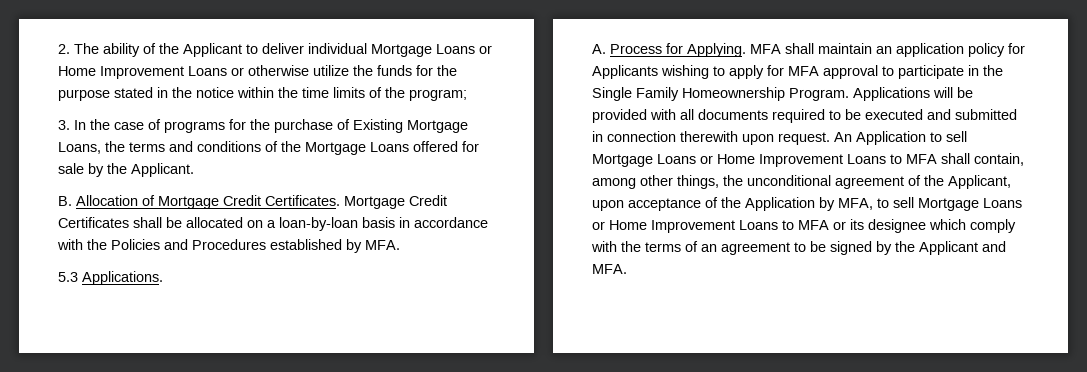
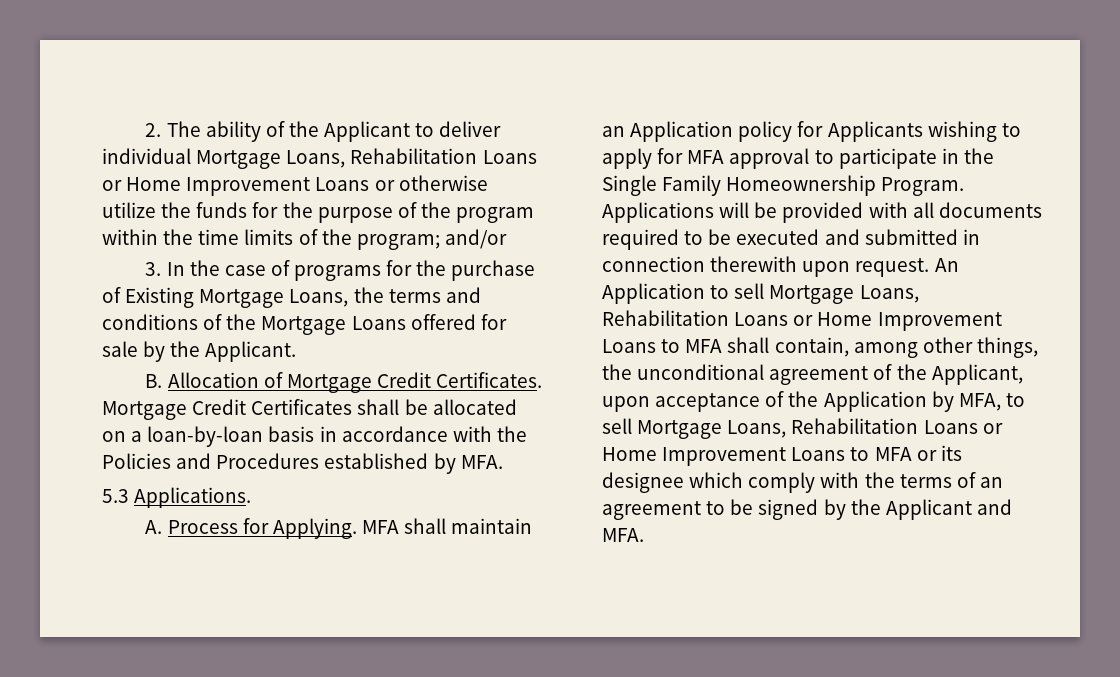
- 2. The ability of the Applicant to deliver individual Mortgage Loans or Home Improvement Loans or otherwise utilize the funds for the purpose stated in the notice within the time limits of the program;
+ 2. The ability of the Applicant to deliver individual Mortgage Loans, Rehabilitation Loans or Home Improvement Loans or otherwise utilize the funds for the purpose of the program within the time limits of the program; and/or
- MFA shall maintain an application policy for Applicants wishing to apply for MFA approval to participate in the Single Family Homeownership Program.
+ MFA shall maintain an Application policy for Applicants wishing to apply for MFA approval to participate in the Single Family Homeownership Program.
- An Application to sell Mortgage Loans or Home Improvement Loans to MFA shall contain, among other things, the unconditional agreement of the Applicant, upon acceptance of the Application by MFA, to sell Mortgage Loans or Home Improvement Loans to MFA or its designee which comply with the terms of an agreement to be signed by the Applicant and MFA.
+ An Application to sell Mortgage Loans, Rehabilitation Loans or Home Improvement Loans to MFA shall contain, among other things, the unconditional agreement of the Applicant, upon acceptance of the Application by MFA, to sell Mortgage Loans, Rehabilitation Loans or Home Improvement Loans to MFA or its designee which comply with the terms of an agreement to be signed by the Applicant and MFA.

